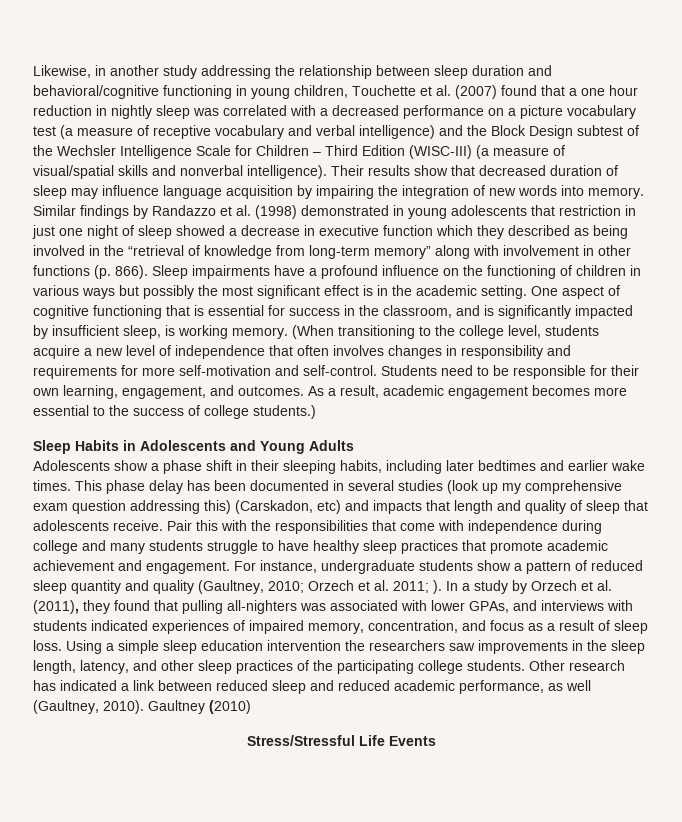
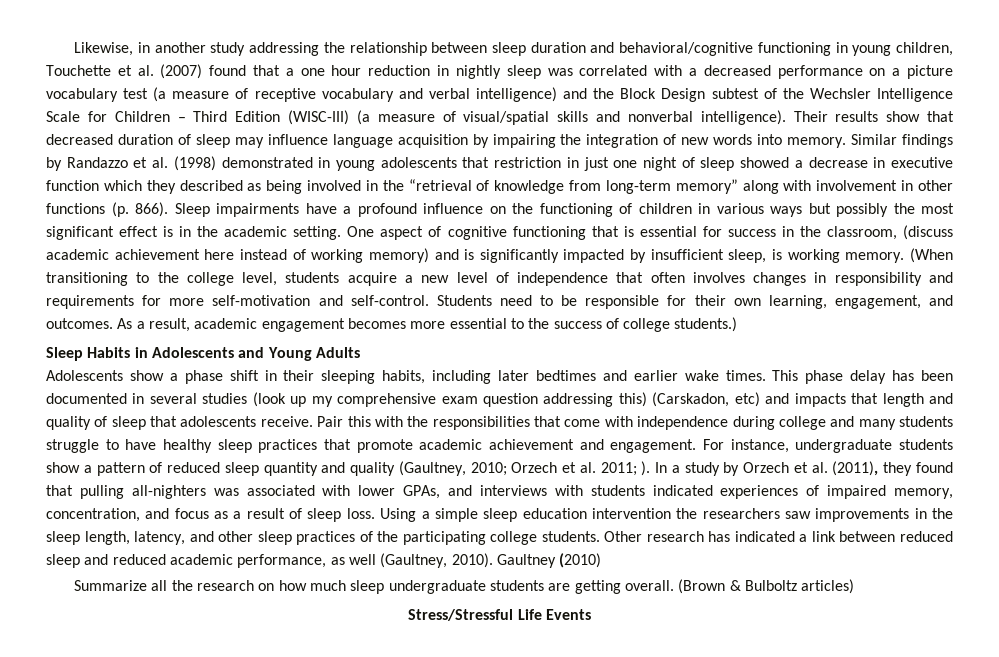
- One aspect of cognitive functioning that is essential for success in the classroom, and is significantly impacted by insufficient sleep, is working memory.
+ One aspect of cognitive functioning that is essential for success in the classroom, (discuss academic achievement here instead of working memory) and is significantly impacted by insufficient sleep, is working memory.
+ Summarize all the research on how much sleep undergraduate students are getting overall. (Brown & Bulboltz articles)

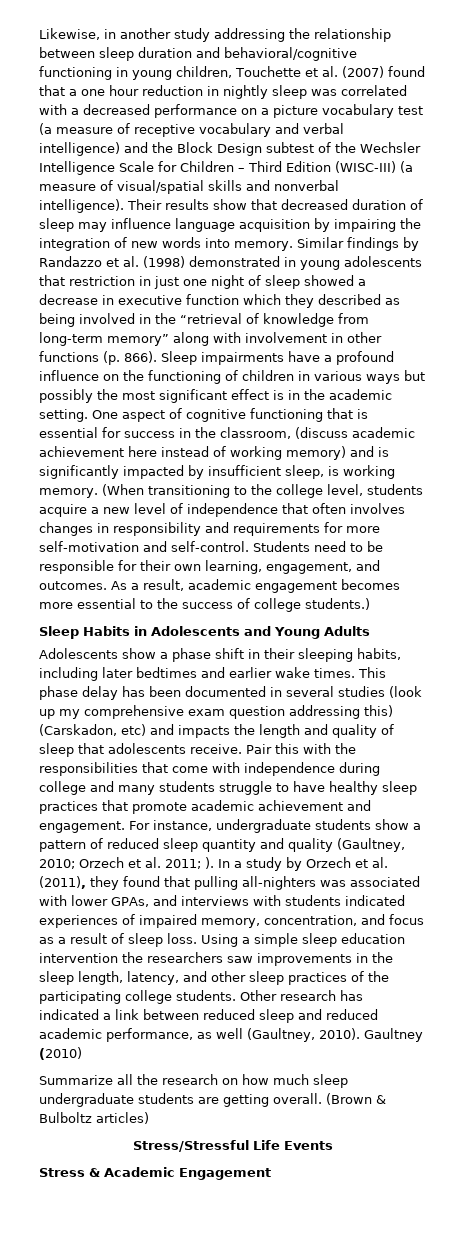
- This phase delay has been documented in several studies (look up my comprehensive exam question addressing this) (Carskadon, etc) and impacts that length and quality of sleep that adolescents receive.
+ This phase delay has been documented in several studies (look up my comprehensive exam question addressing this) (Carskadon, etc) and impacts the length and quality of sleep that adolescents receive.
+ Stress & Academic Engagement

